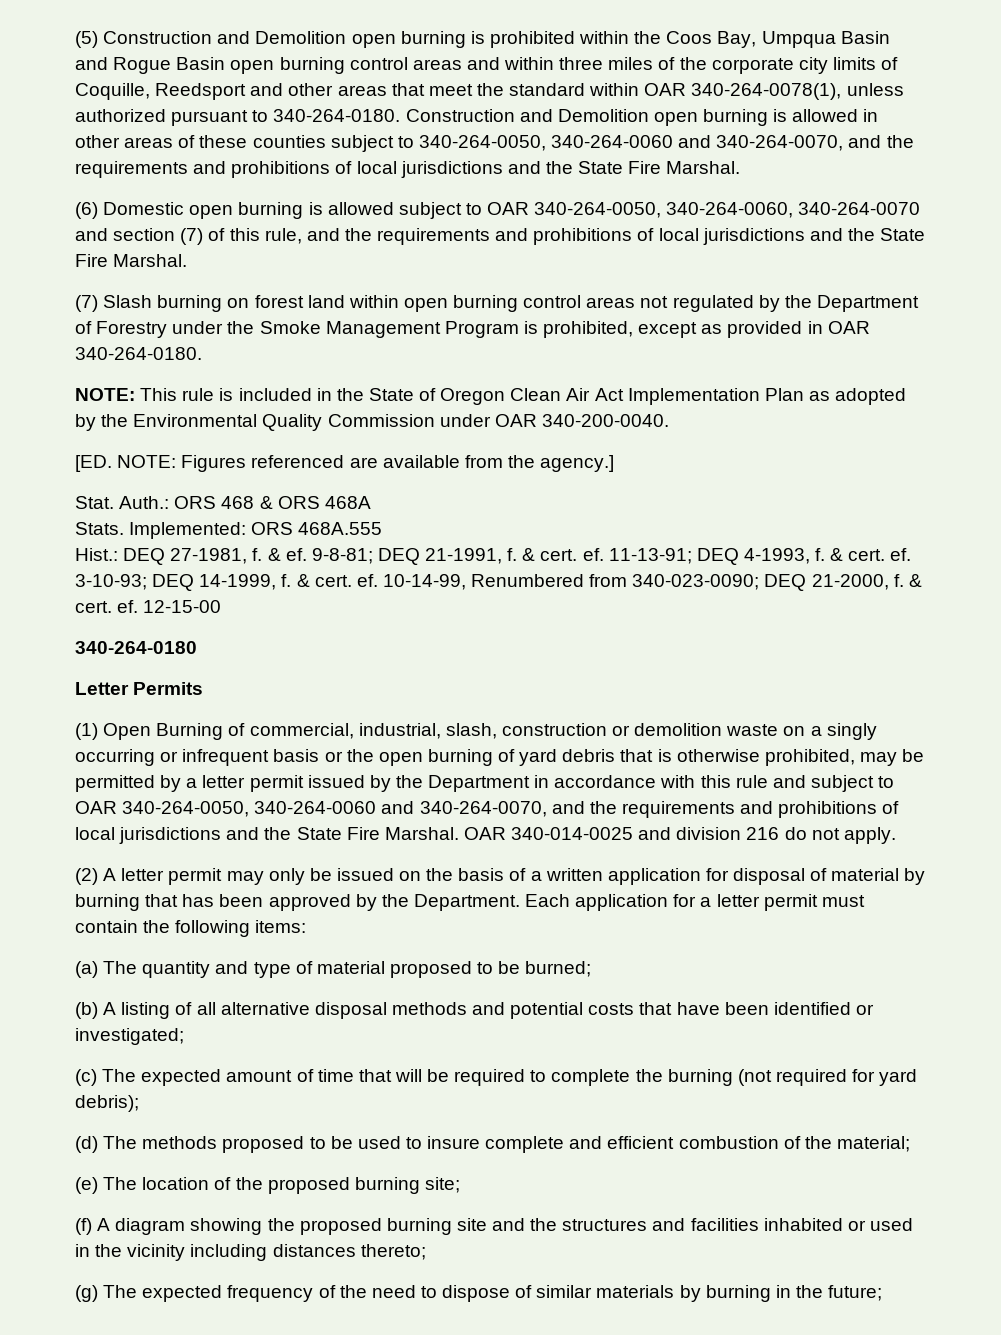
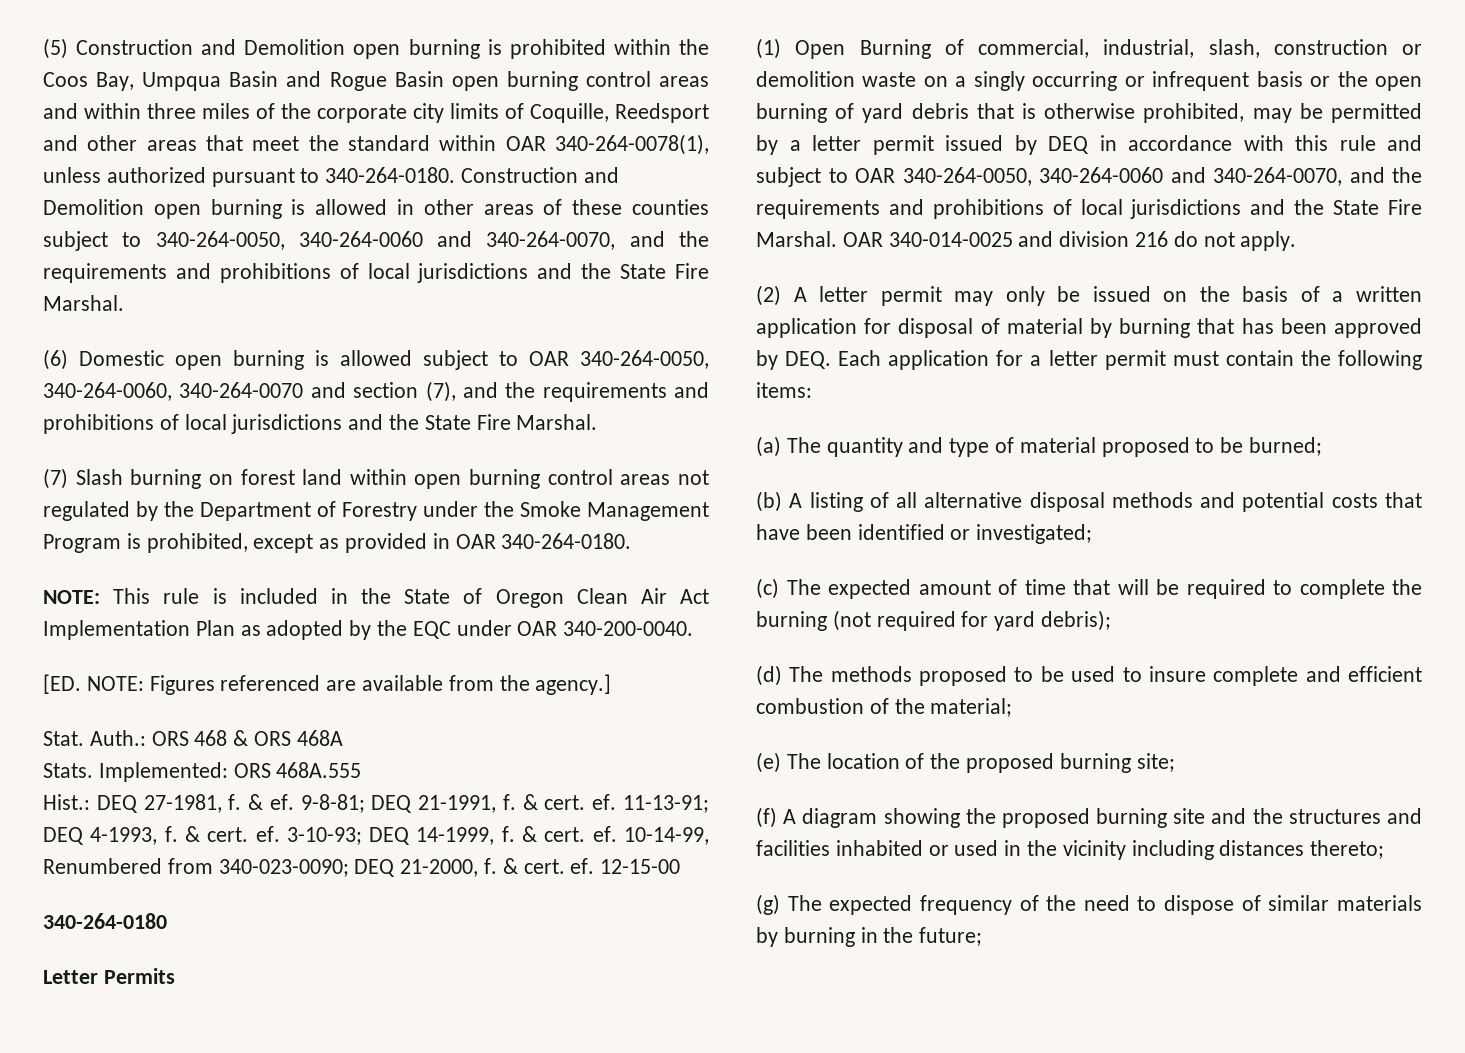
- (6) Domestic open burning is allowed subject to OAR 340-264-0050, 340-264-0060, 340-264-0070 and section (7) of this rule, and the requirements and prohibitions of local jurisdictions and the State Fire Marshal.
+ (6) Domestic open burning is allowed subject to OAR 340-264-0050, 340-264-0060, 340-264-0070 and section (7), and the requirements and prohibitions of local jurisdictions and the State Fire Marshal.
- NOTE: This rule is included in the State of Oregon Clean Air Act Implementation Plan as adopted by the Environmental Quality Commission under OAR 340-200-0040.
+ NOTE: This rule is included in the State of Oregon Clean Air Act Implementation Plan as adopted by the EQC under OAR 340-200-0040.
- (1) Open Burning of commercial, industrial, slash, construction or demolition waste on a singly occurring or infrequent basis or the open burning of yard debris that is otherwise prohibited, may be permitted by a letter permit issued by the Department in accordance with this rule and subject to OAR 340-264-0050, 340-264-0060 and 340-264-0070, and the requirements and prohibitions of local jurisdictions and the State Fire Marshal.
+ (1) Open Burning of commercial, industrial, slash, construction or demolition waste on a singly occurring or infrequent basis or the open burning of yard debris that is otherwise prohibited, may be permitted by a letter permit issued by DEQ in accordance with this rule and subject to OAR 340-264-0050, 340-264-0060 and 340-264-0070, and the requirements and prohibitions of local jurisdictions and the State Fire Marshal.
- (2) A letter permit may only be issued on the basis of a written application for disposal of material by burning that has been approved by the Department. Each application for a letter permit must contain the following items:
+ (2) A letter permit may only be issued on the basis of a written application for disposal of material by burning that has been approved by DEQ. Each application for a letter permit must contain the following items:

